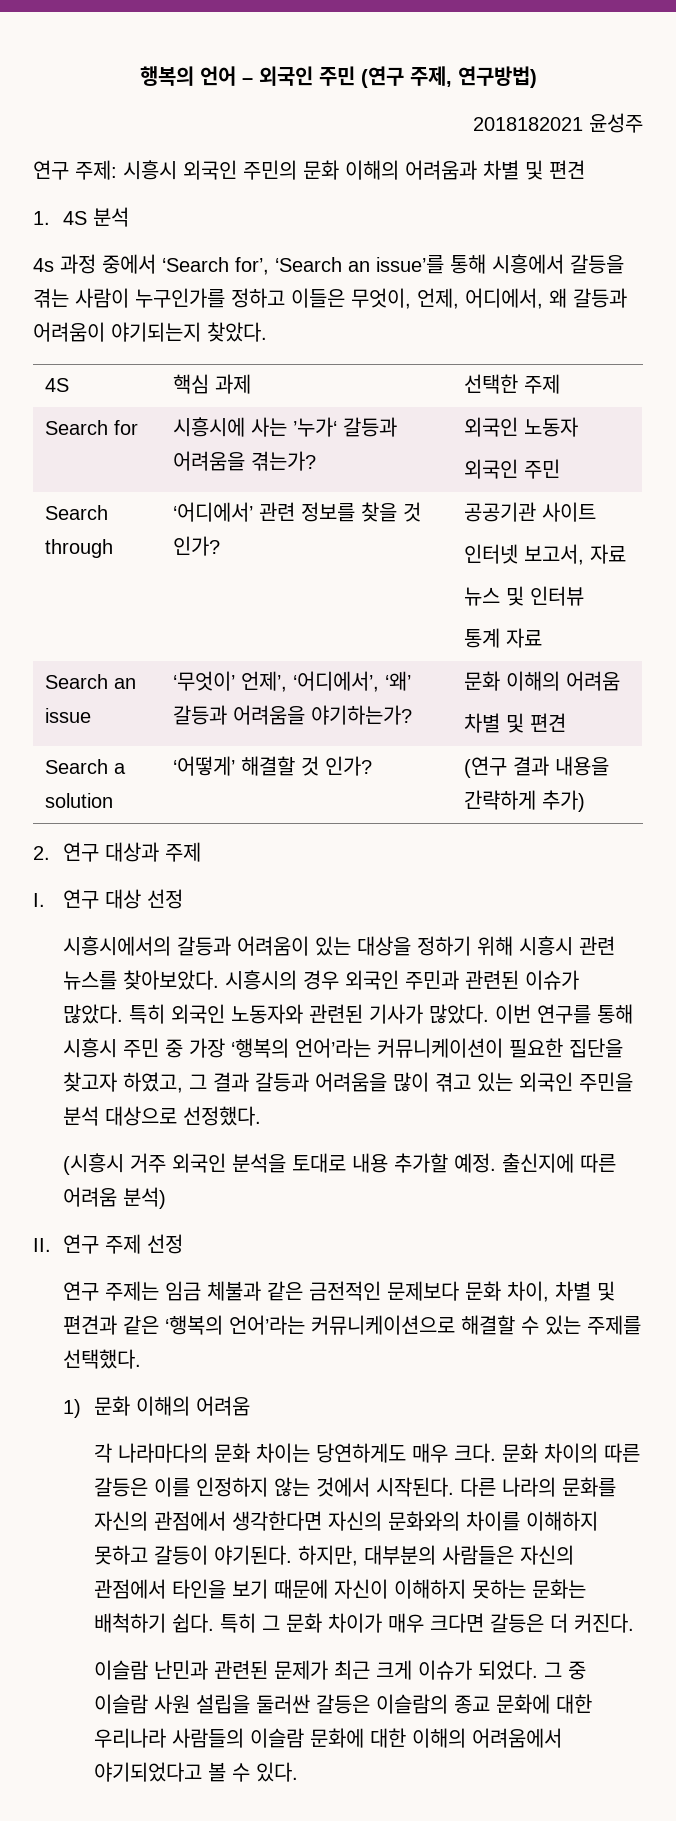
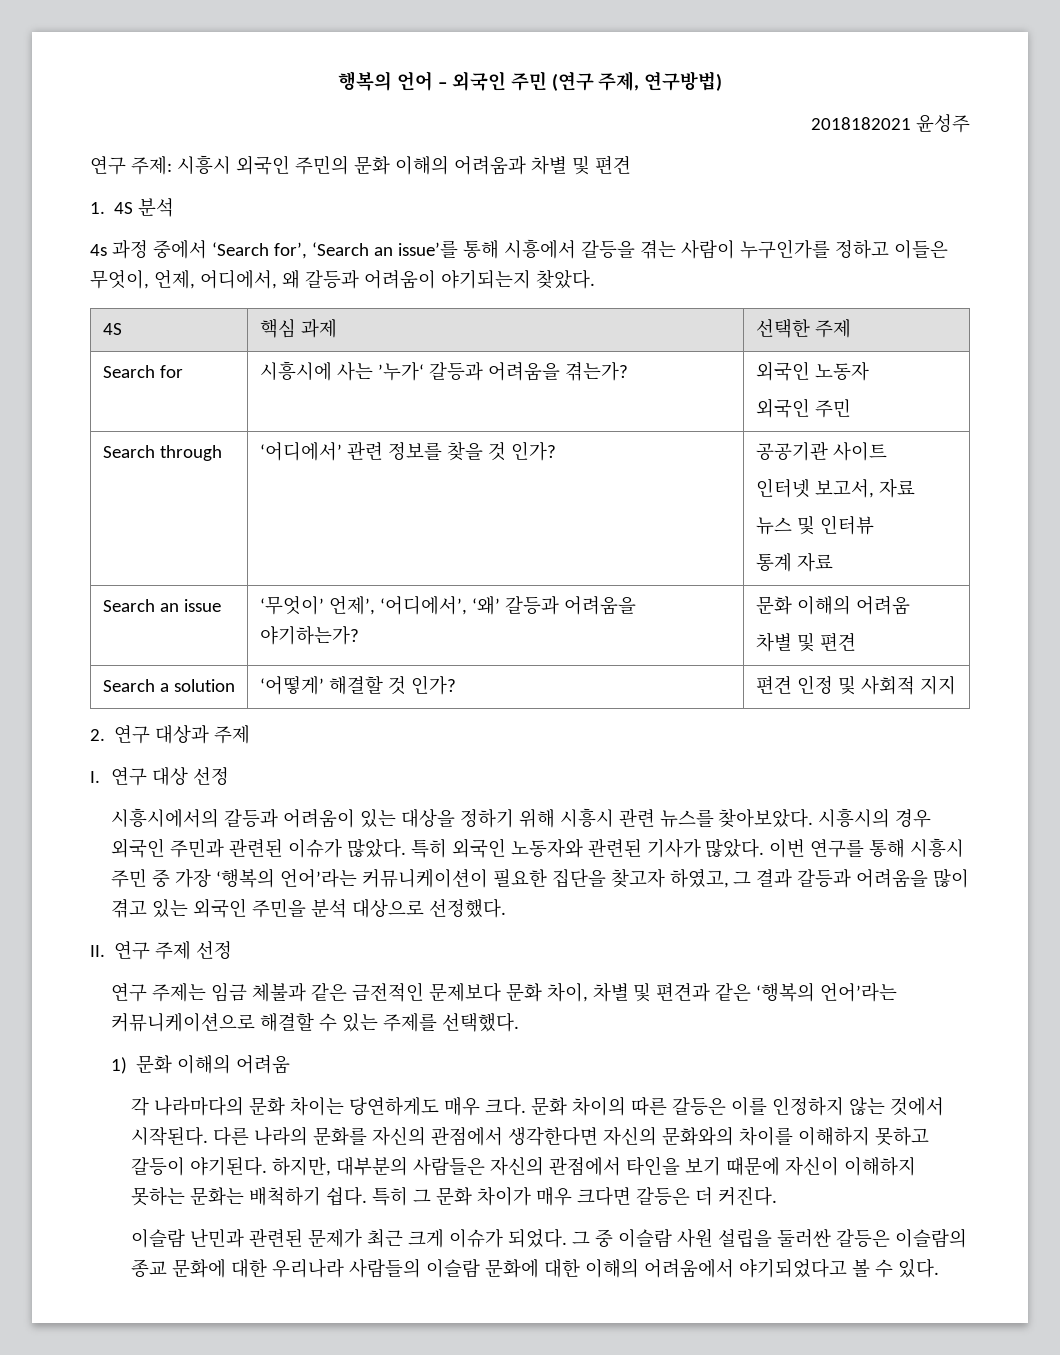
- Search a solution | ‘어떻게’ 해결할 것 인가? | (연구 결과 내용을 간략하게 추가)
+ Search a solution | ‘어떻게’ 해결할 것 인가? | 편견 인정 및 사회적 지지
- (시흥시 거주 외국인 분석을 토대로 내용 추가할 예정. 출신지에 따른 어려움 분석)

